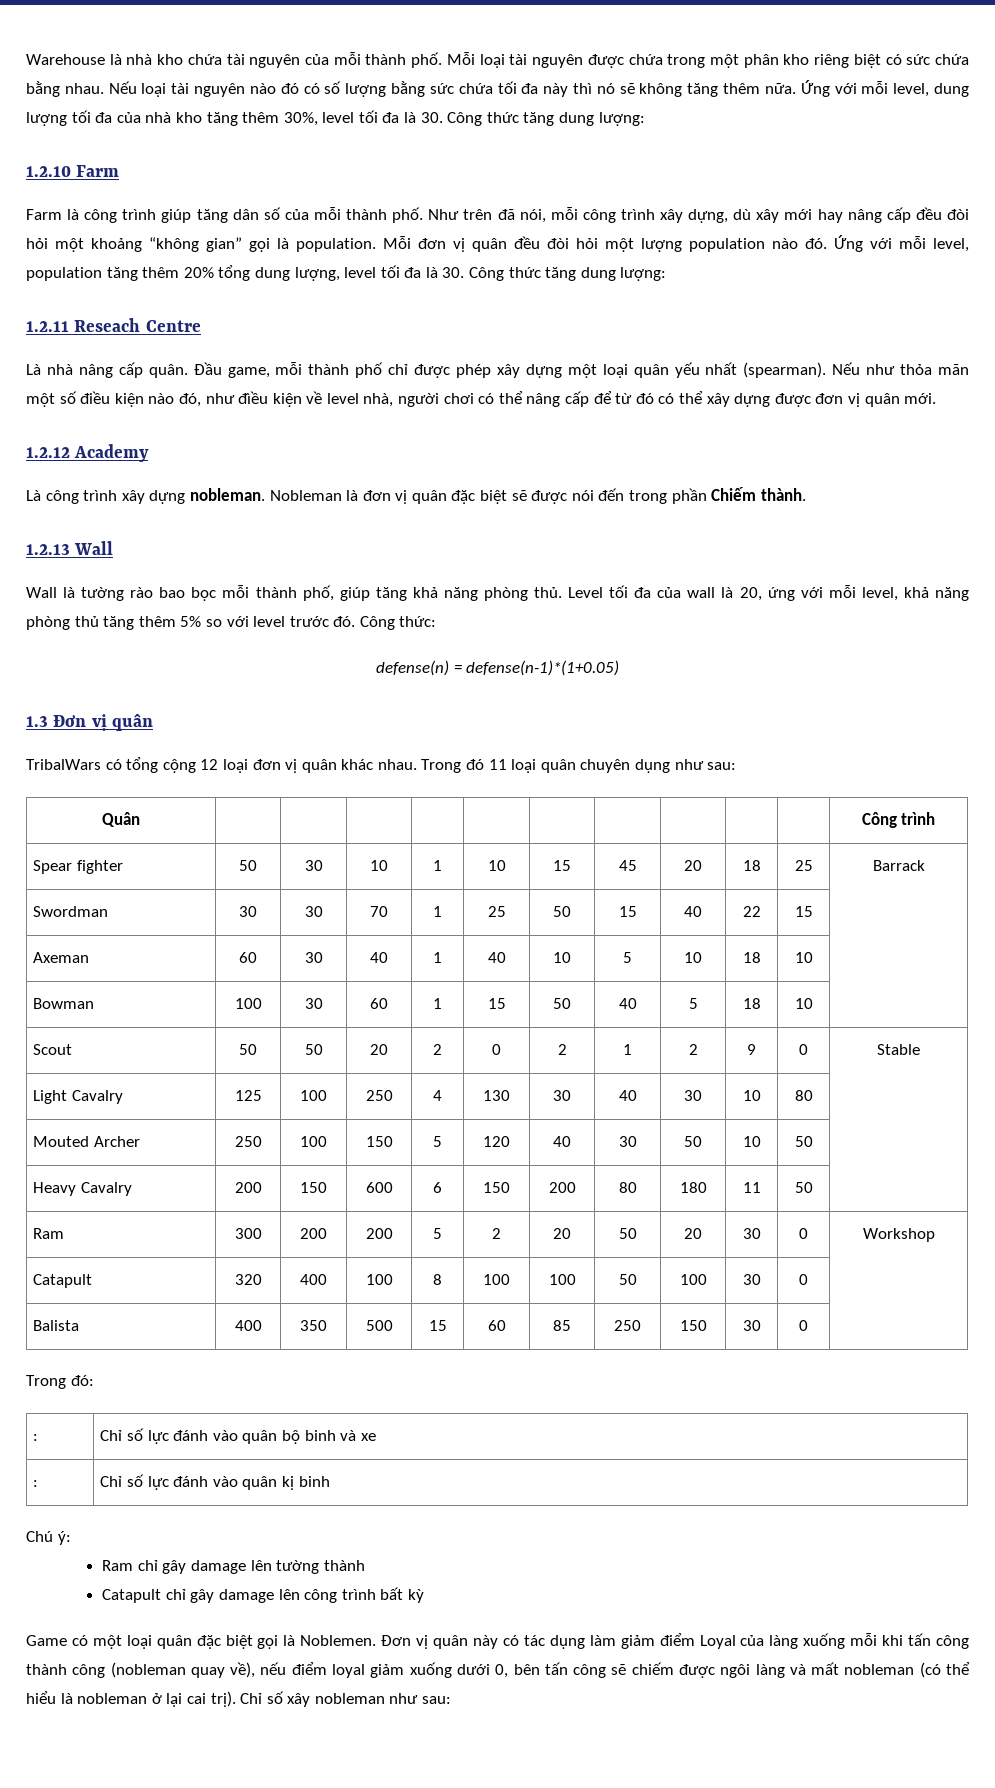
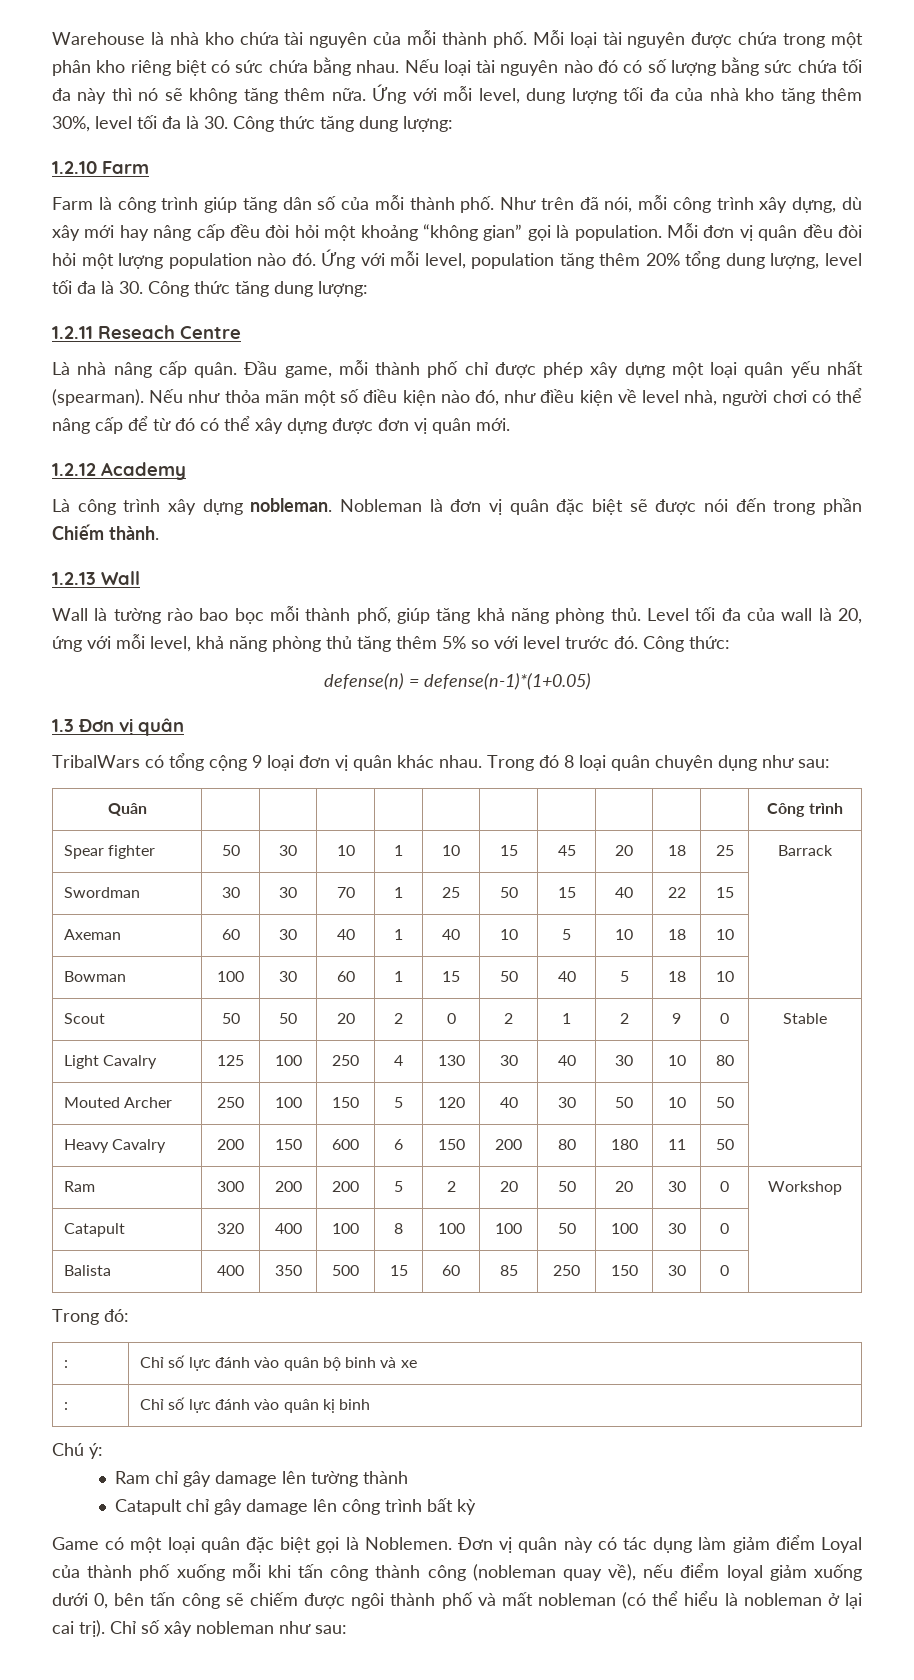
- TribalWars có tổng cộng 12 loại đơn vị quân khác nhau.
+ TribalWars có tổng cộng 9 loại đơn vị quân khác nhau.
- Trong đó 11 loại quân chuyên dụng như sau:
+ Trong đó 8 loại quân chuyên dụng như sau:
- Đơn vị quân này có tác dụng làm giảm điểm Loyal của làng xuống mỗi khi tấn công thành công (nobleman quay về), nếu điểm loyal giảm xuống dưới 0, bên tấn công sẽ chiếm được ngôi làng và mất nobleman (có thể hiểu là nobleman ở lại cai trị).
+ Đơn vị quân này có tác dụng làm giảm điểm Loyal của thành phố xuống mỗi khi tấn công thành công (nobleman quay về), nếu điểm loyal giảm xuống dưới 0, bên tấn công sẽ chiếm được ngôi thành phố và mất nobleman (có thể hiểu là nobleman ở lại cai trị).

